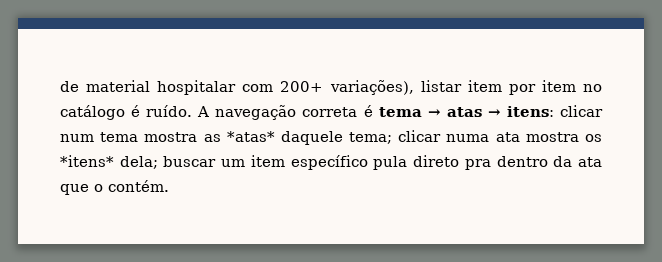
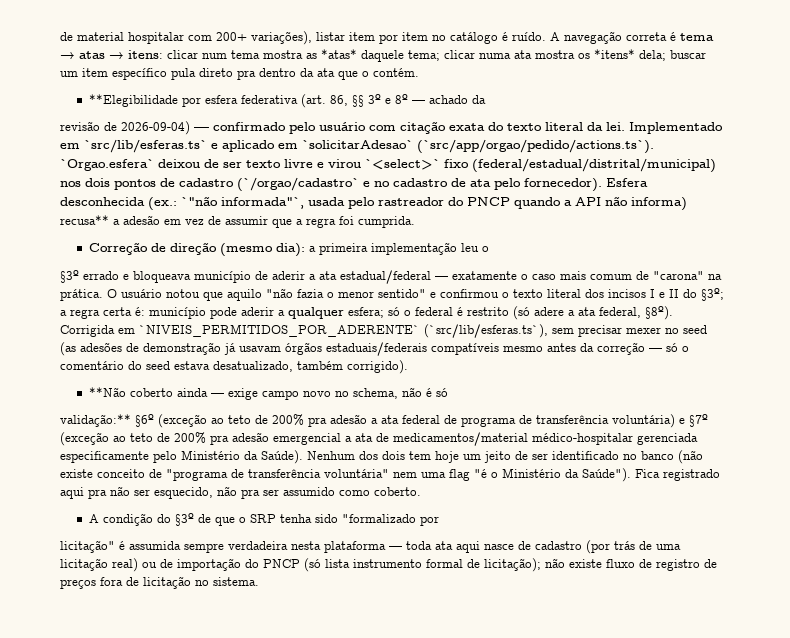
+ **Elegibilidade por esfera federativa (art. 86, §§ 3º e 8º — achado da
+ revisão de 2026-09-04) — confirmado pelo usuário com citação exata do texto literal da lei. Implementado em `src/lib/esferas.ts` e aplicado em `solicitarAdesao` (`src/app/orgao/pedido/actions.ts`). `Orgao.esfera` deixou de ser texto livre e virou `<select>` fixo (federal/estadual/distrital/municipal) nos dois pontos de cadastro (`/orgao/cadastro` e no cadastro de ata pelo fornecedor). Esfera desconhecida (ex.: `"não informada"`, usada pelo rastreador do PNCP quando a API não informa) recusa** a adesão em vez de assumir que a regra foi cumprida.
+ Correção de direção (mesmo dia): a primeira implementação leu o
+ §3º errado e bloqueava município de aderir a ata estadual/federal — exatamente o caso mais comum de "carona" na prática. O usuário notou que aquilo "não fazia o menor sentido" e confirmou o texto literal dos incisos I e II do §3º; a regra certa é: município pode aderir a qualquer esfera; só o federal é restrito (só adere a ata federal, §8º). Corrigida em `NIVEIS_PERMITIDOS_POR_ADERENTE` (`src/lib/esferas.ts`), sem precisar mexer no seed (as adesões de demonstração já usavam órgãos estaduais/federais compatíveis mesmo antes da correção — só o comentário do seed estava desatualizado, também corrigido).
+ **Não coberto ainda — exige campo novo no schema, não é só
+ validação:** §6º (exceção ao teto de 200% pra adesão a ata federal de programa de transferência voluntária) e §7º (exceção ao teto de 200% pra adesão emergencial a ata de medicamentos/material médico-hospitalar gerenciada especificamente pelo Ministério da Saúde). Nenhum dos dois tem hoje um jeito de ser identificado no banco (não existe conceito de "programa de transferência voluntária" nem uma flag "é o Ministério da Saúde"). Fica registrado aqui pra não ser esquecido, não pra ser assumido como coberto.
+ A condição do §3º de que o SRP tenha sido "formalizado por
+ licitação" é assumida sempre verdadeira nesta plataforma — toda ata aqui nasce de cadastro (por trás de uma licitação real) ou de importação do PNCP (só lista instrumento formal de licitação); não existe fluxo de registro de preços fora de licitação no sistema.

